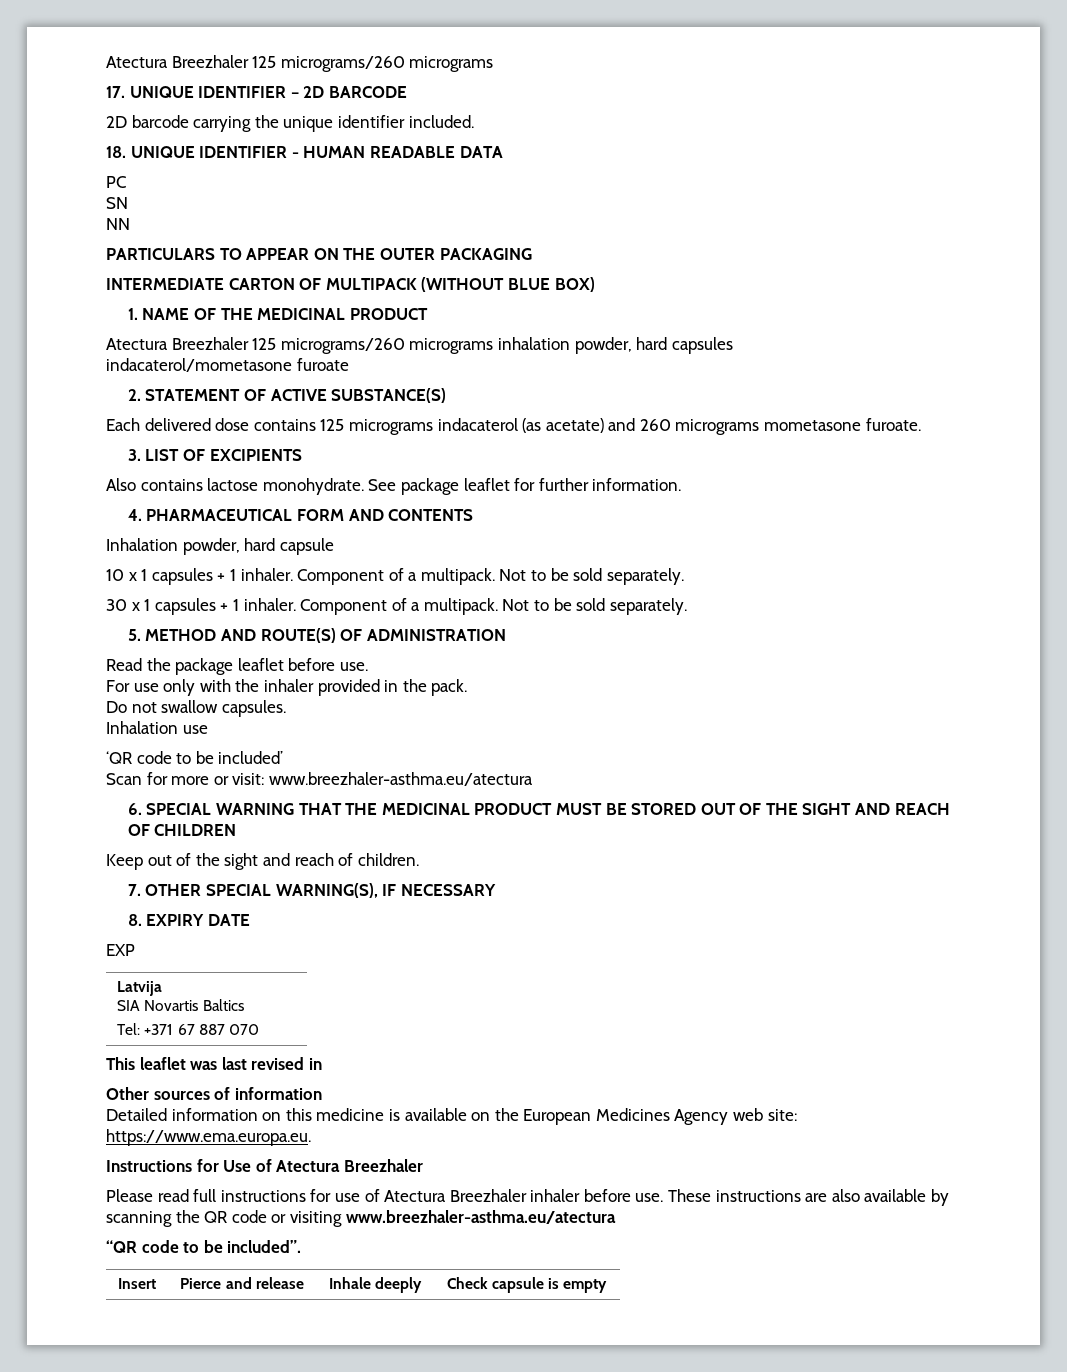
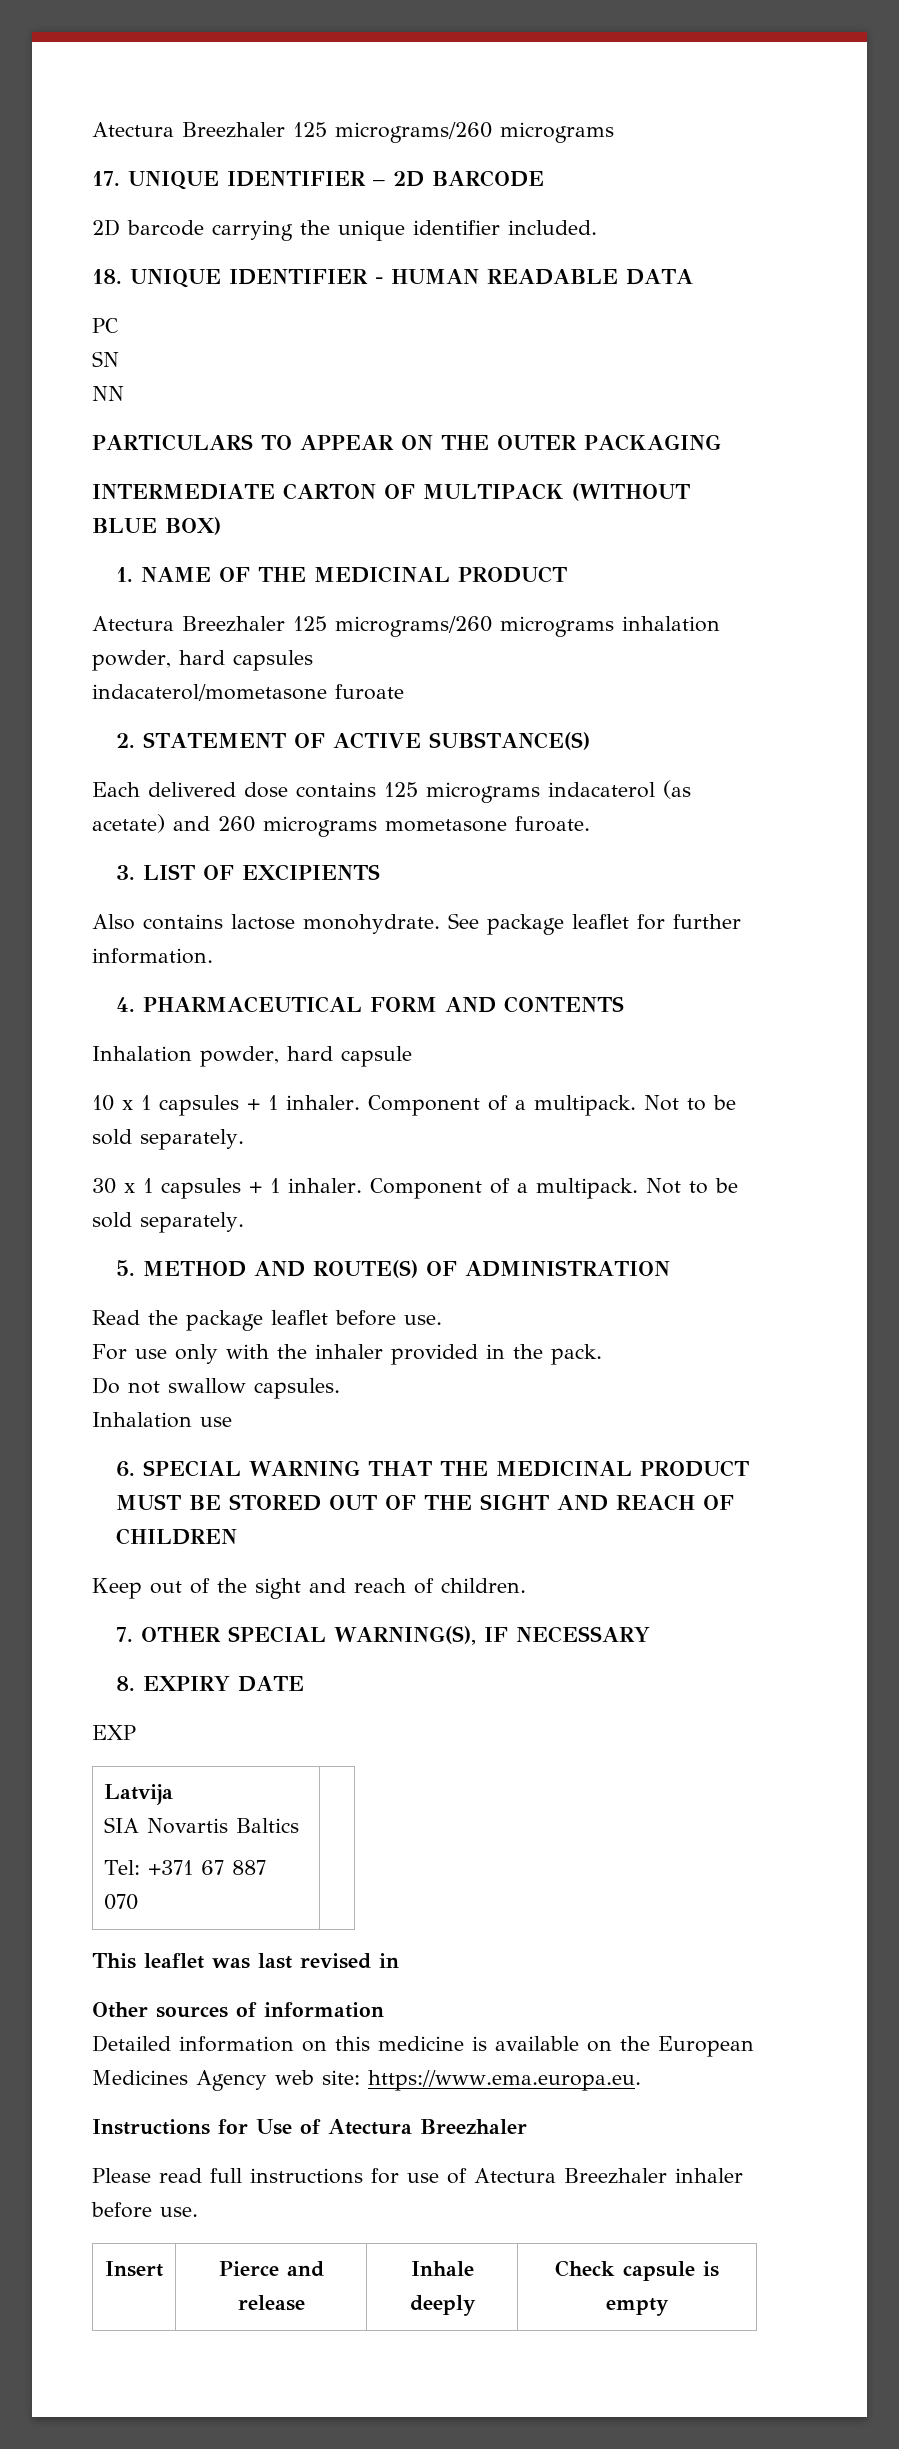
- ‘QR code to be included’
- Scan for more or visit: www.breezhaler-asthma.eu/atectura
- These instructions are also available by scanning the QR code or visiting www.breezhaler-asthma.eu/atectura
- “QR code to be included”.

